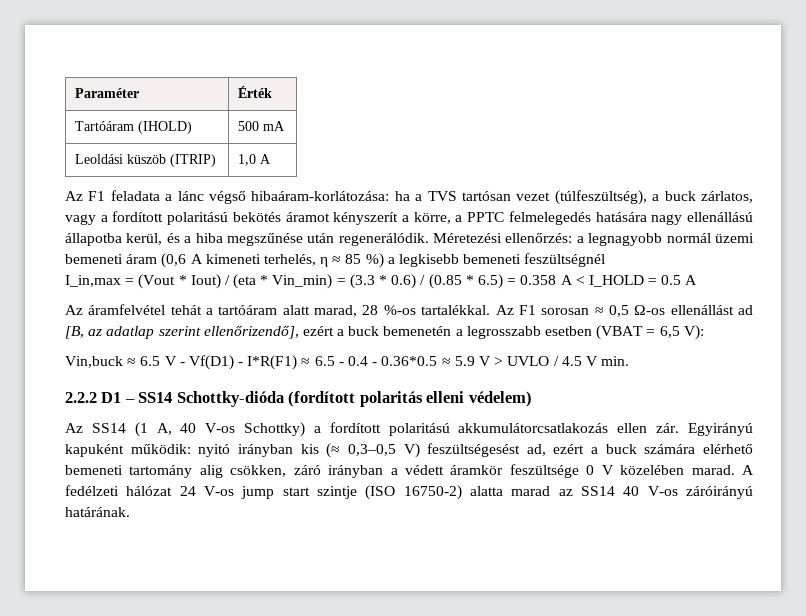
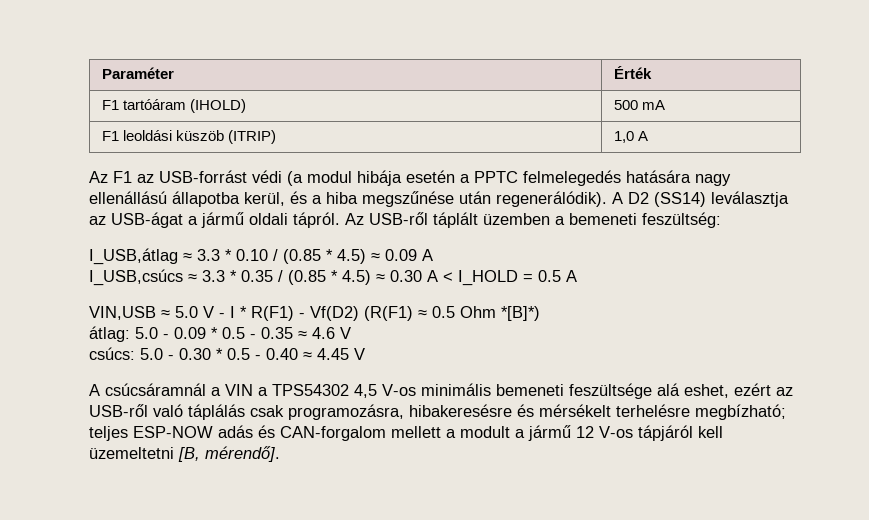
- Tartóáram (IHOLD) | 500 mA
+ F1 tartóáram (IHOLD) | 500 mA
- Leoldási küszöb (ITRIP) | 1,0 A
+ F1 leoldási küszöb (ITRIP) | 1,0 A
- Az F1 feladata a lánc végső hibaáram-korlátozása: ha a TVS tartósan vezet (túlfeszültség), a buck zárlatos, vagy a fordított polaritású bekötés áramot kényszerít a körre, a PPTC felmelegedés hatására nagy ellenállású állapotba kerül, és a hiba megszűnése után regenerálódik. Méretezési ellenőrzés: a legnagyobb normál üzemi bemeneti áram (0,6 A kimeneti terhelés, η ≈ 85 %) a legkisebb bemeneti feszültségnél
- I_in,max = (Vout * Iout) / (eta * Vin_min) = (3.3 * 0.6) / (0.85 * 6.5) = 0.358 A < I_HOLD = 0.5 A
+ Az F1 az USB-forrást védi (a modul hibája esetén a PPTC felmelegedés hatására nagy ellenállású állapotba kerül, és a hiba megszűnése után regenerálódik). A D2 (SS14) leválasztja az USB-ágat a jármű oldali tápról. Az USB-ről táplált üzemben a bemeneti feszültség:
+ I_USB,átlag ≈ 3.3 * 0.10 / (0.85 * 4.5) ≈ 0.09 A
+ I_USB,csúcs ≈ 3.3 * 0.35 / (0.85 * 4.5) ≈ 0.30 A < I_HOLD = 0.5 A
- Az áramfelvétel tehát a tartóáram alatt marad, 28 %-os tartalékkal. Az F1 sorosan ≈ 0,5 Ω-os ellenállást ad [B, az adatlap szerint ellenőrizendő], ezért a buck bemenetén a legrosszabb esetben (VBAT = 6,5 V):
- Vin,buck ≈ 6.5 V - Vf(D1) - I*R(F1) ≈ 6.5 - 0.4 - 0.36*0.5 ≈ 5.9 V > UVLO / 4.5 V min.
- 2.2.2 D1 – SS14 Schottky-dióda (fordított polaritás elleni védelem)
- Az SS14 (1 A, 40 V-os Schottky) a fordított polaritású akkumulátorcsatlakozás ellen zár. Egyirányú kapuként működik: nyitó irányban kis (≈ 0,3–0,5 V) feszültségesést ad, ezért a buck számára elérhető bemeneti tartomány alig csökken, záró irányban a védett áramkör feszültsége 0 V közelében marad. A fedélzeti hálózat 24 V-os jump start szintje (ISO 16750-2) alatta marad az SS14 40 V-os záróirányú határának.
+ VIN,USB ≈ 5.0 V - I * R(F1) - Vf(D2) (R(F1) ≈ 0.5 Ohm *[B]*)
+ átlag: 5.0 - 0.09 * 0.5 - 0.35 ≈ 4.6 V
+ csúcs: 5.0 - 0.30 * 0.5 - 0.40 ≈ 4.45 V
+ A csúcsáramnál a VIN a TPS54302 4,5 V-os minimális bemeneti feszültsége alá eshet, ezért az USB-ről való táplálás csak programozásra, hibakeresésre és mérsékelt terhelésre megbízható; teljes ESP-NOW adás és CAN-forgalom mellett a modult a jármű 12 V-os tápjáról kell üzemeltetni [B, mérendő].

